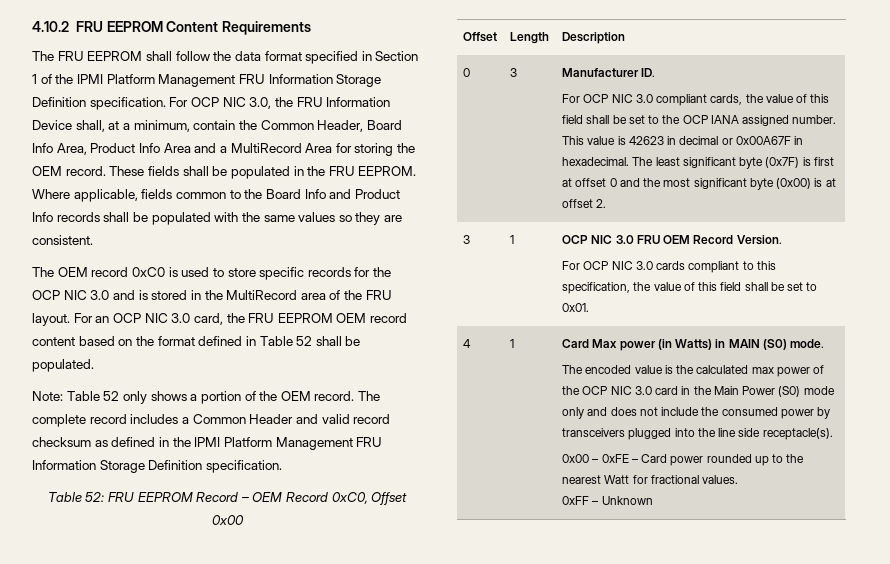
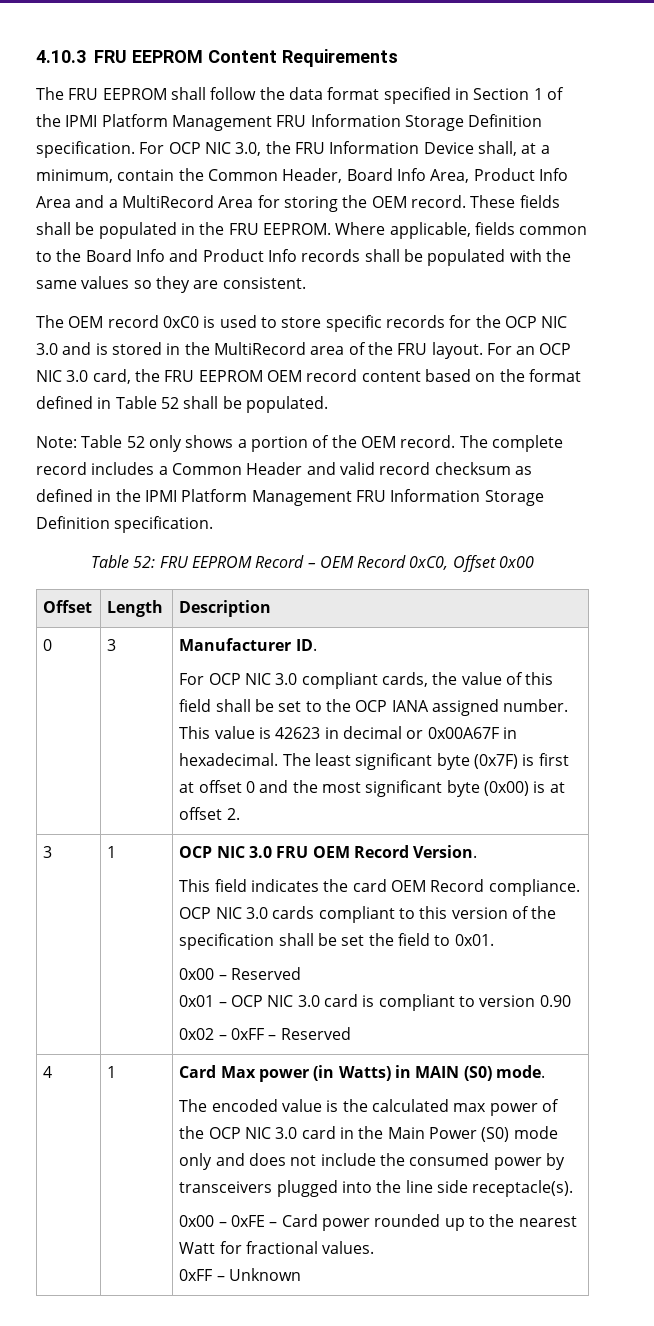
- 4.10.2 FRU EEPROM Content Requirements
+ 4.10.3 FRU EEPROM Content Requirements
- For OCP NIC 3.0 cards compliant to this specification, the value of this field shall be set to 0x01.
+ This field indicates the card OEM Record compliance. OCP NIC 3.0 cards compliant to this version of the specification shall be set the field to 0x01.
+ 0x00 – Reserved
+ 0x01 – OCP NIC 3.0 card is compliant to version 0.90
+ 0x02 – 0xFF – Reserved

